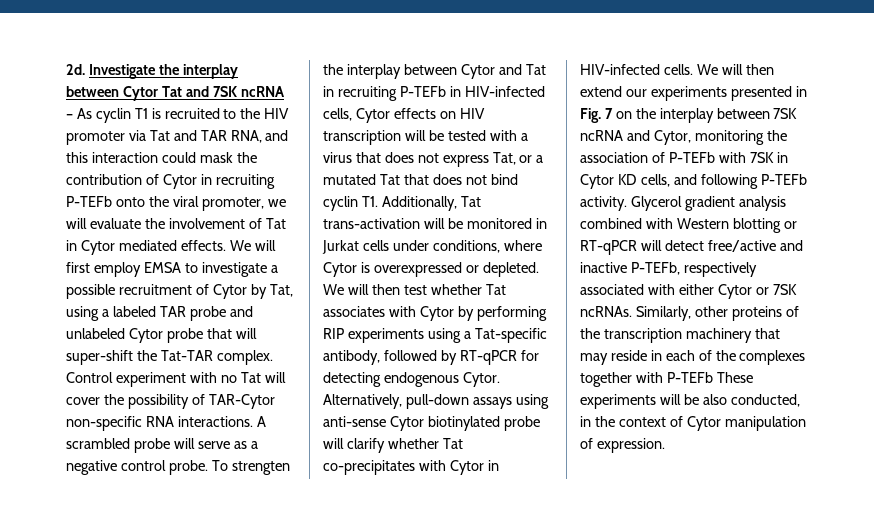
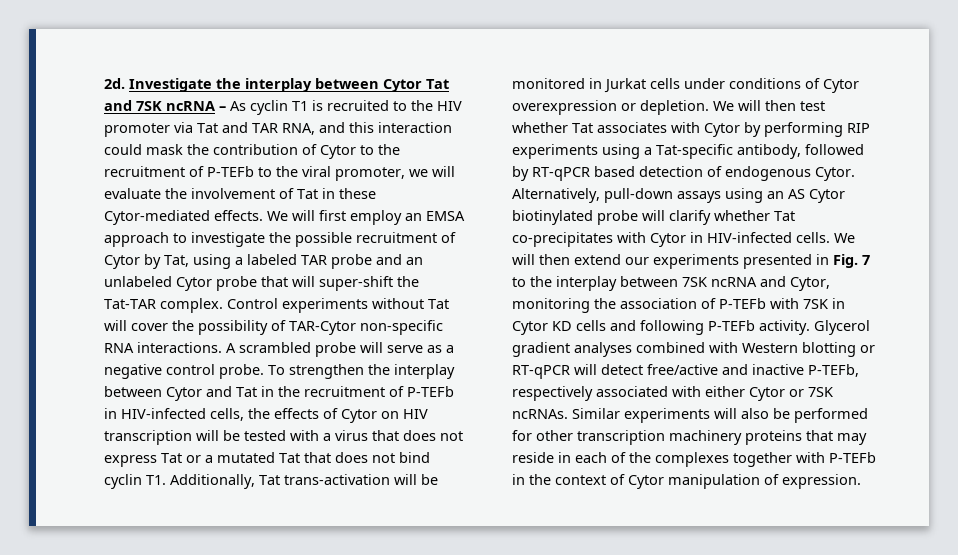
- Investigate the interplay between Cytor Tat and 7SK ncRNA – As cyclin T1 is recruited to the HIV promoter via Tat and TAR RNA, and this interaction could mask the contribution of Cytor in recruiting P-TEFb onto the viral promoter, we will evaluate the involvement of Tat in Cytor mediated effects.
+ Investigate the interplay between Cytor Tat and 7SK ncRNA – As cyclin T1 is recruited to the HIV promoter via Tat and TAR RNA, and this interaction could mask the contribution of Cytor to the recruitment of P-TEFb to the viral promoter, we will evaluate the involvement of Tat in these Cytor-mediated effects.
- We will first employ EMSA to investigate a possible recruitment of Cytor by Tat, using a labeled TAR probe and unlabeled Cytor probe that will super-shift the Tat-TAR complex.
+ We will first employ an EMSA approach to investigate the possible recruitment of Cytor by Tat, using a labeled TAR probe and an unlabeled Cytor probe that will super-shift the Tat-TAR complex.
- Control experiment with no Tat will cover the possibility of TAR-Cytor non-specific RNA interactions.
+ Control experiments without Tat will cover the possibility of TAR-Cytor non-specific RNA interactions.
- To strengten the interplay between Cytor and Tat in recruiting P-TEFb in HIV-infected cells, Cytor effects on HIV transcription will be tested with a virus that does not express Tat, or a mutated Tat that does not bind cyclin T1. Additionally, Tat trans-activation will be monitored in Jurkat cells under conditions, where Cytor is overexpressed or depleted.
+ To strengthen the interplay between Cytor and Tat in the recruitment of P-TEFb in HIV-infected cells, the effects of Cytor on HIV transcription will be tested with a virus that does not express Tat or a mutated Tat that does not bind cyclin T1. Additionally, Tat trans-activation will be monitored in Jurkat cells under conditions of Cytor overexpression or depletion.
- We will then test whether Tat associates with Cytor by performing RIP experiments using a Tat-specific antibody, followed by RT-qPCR for detecting endogenous Cytor.
+ We will then test whether Tat associates with Cytor by performing RIP experiments using a Tat-specific antibody, followed by RT-qPCR based detection of endogenous Cytor.
- Alternatively, pull-down assays using anti-sense Cytor biotinylated probe will clarify whether Tat co-precipitates with Cytor in HIV-infected cells.
+ Alternatively, pull-down assays using an AS Cytor biotinylated probe will clarify whether Tat co-precipitates with Cytor in HIV-infected cells.
- We will then extend our experiments presented in Fig. 7 on the interplay between 7SK ncRNA and Cytor, monitoring the association of P-TEFb with 7SK in Cytor KD cells, and following P-TEFb activity.
+ We will then extend our experiments presented in Fig. 7 to the interplay between 7SK ncRNA and Cytor, monitoring the association of P-TEFb with 7SK in Cytor KD cells and following P-TEFb activity.
- Glycerol gradient analysis combined with Western blotting or RT-qPCR will detect free/active and inactive P-TEFb, respectively associated with either Cytor or 7SK ncRNAs.
+ Glycerol gradient analyses combined with Western blotting or RT-qPCR will detect free/active and inactive P-TEFb, respectively associated with either Cytor or 7SK ncRNAs.
- Similarly, other proteins of the transcription machinery that may reside in each of the complexes together with P-TEFb These experiments will be also conducted, in the context of Cytor manipulation of expression.
+ Similar experiments will also be performed for other transcription machinery proteins that may reside in each of the complexes together with P-TEFb in the context of Cytor manipulation of expression.

